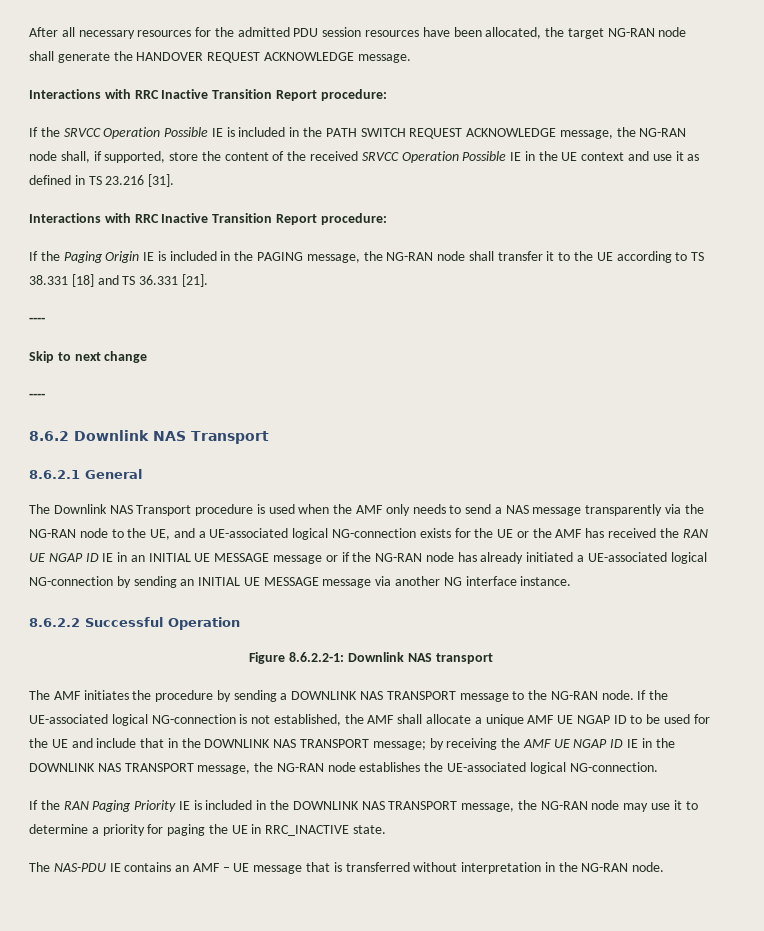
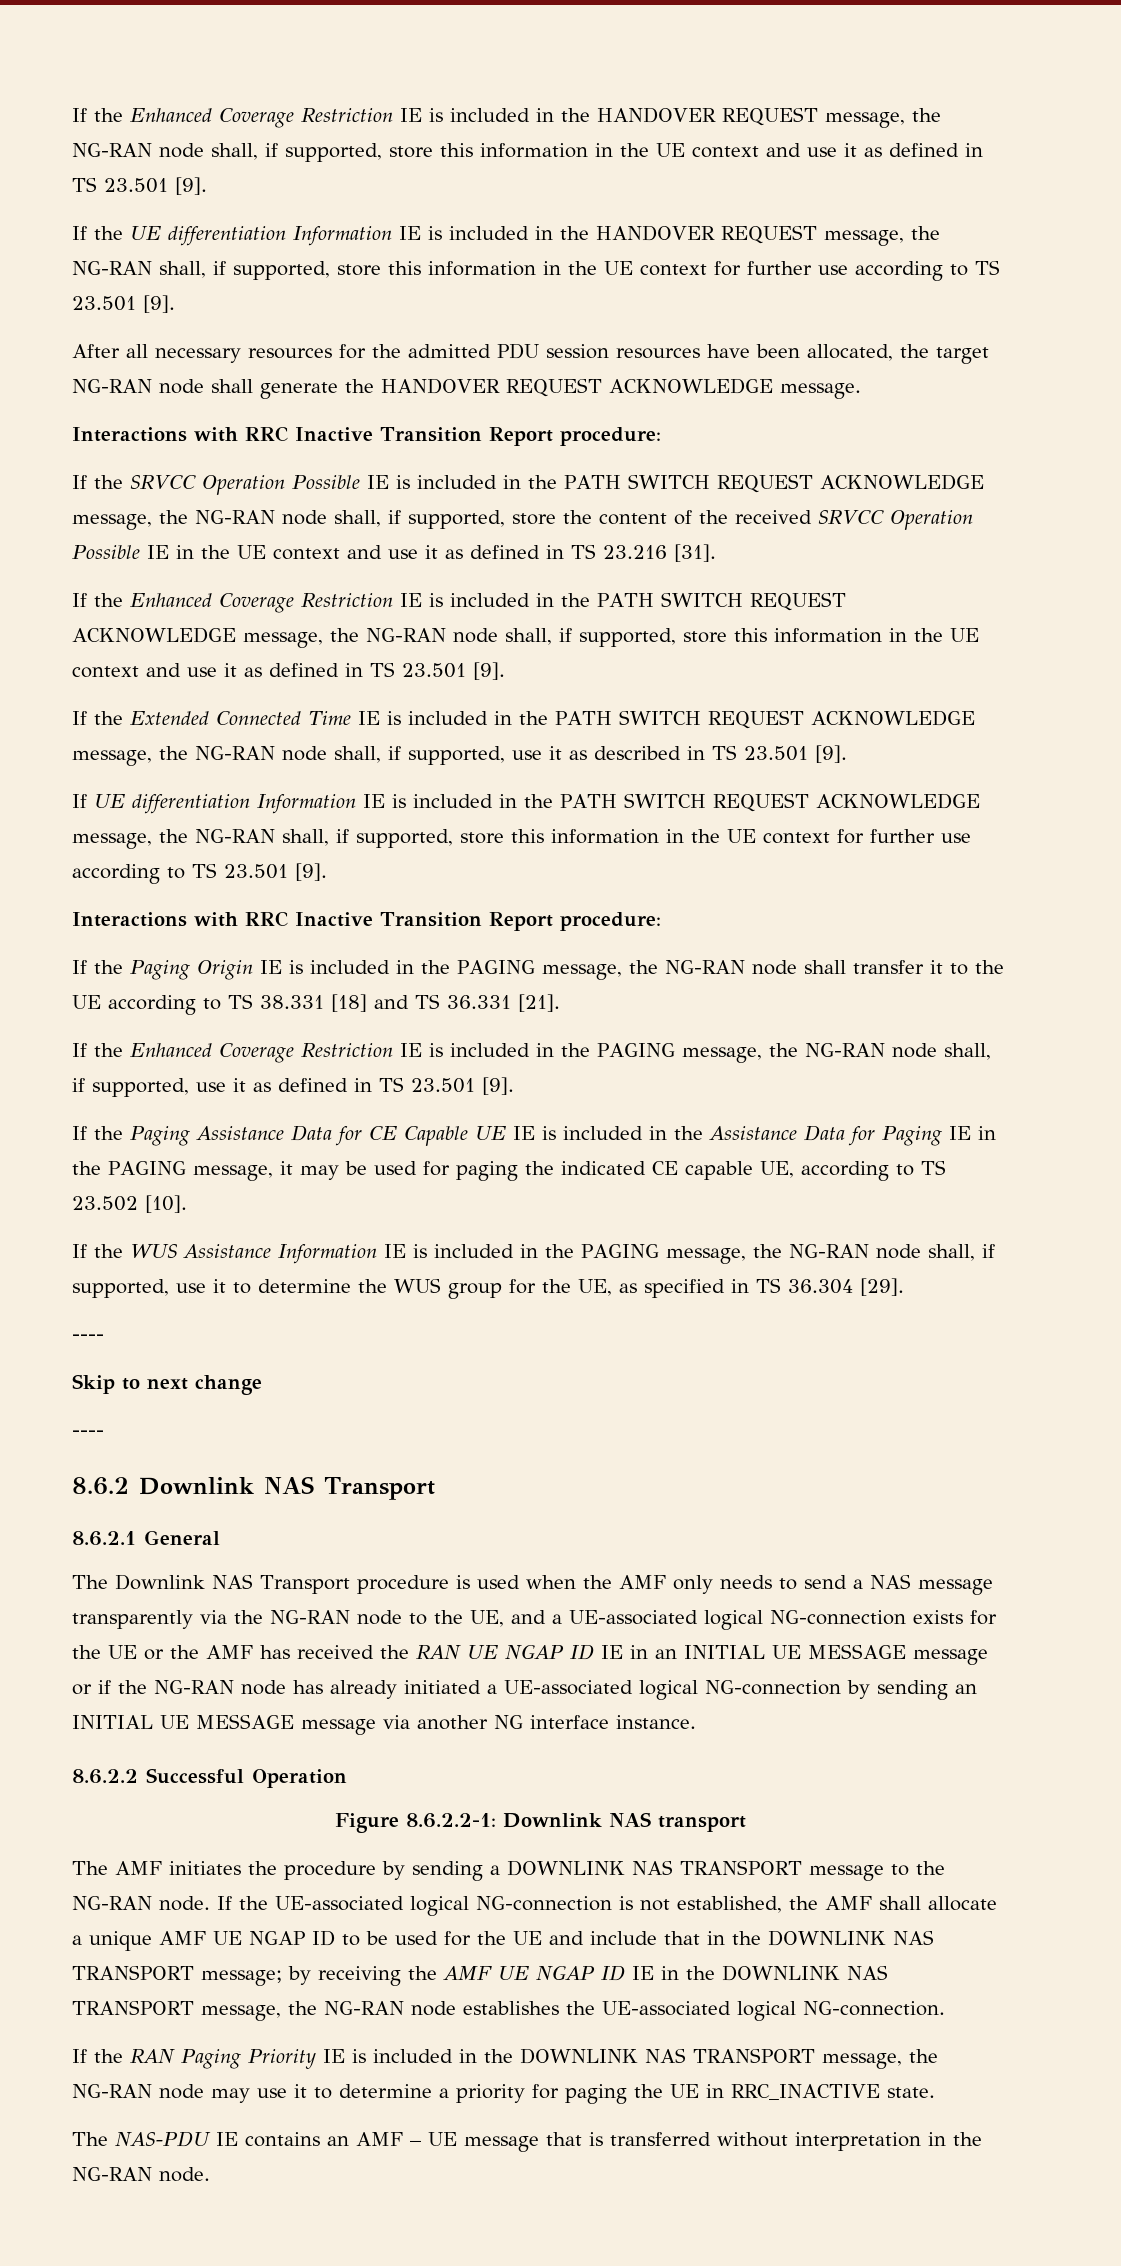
+ If the Enhanced Coverage Restriction IE is included in the HANDOVER REQUEST message, the NG-RAN node shall, if supported, store this information in the UE context and use it as defined in TS 23.501 [9].
+ If the UE differentiation Information IE is included in the HANDOVER REQUEST message, the NG-RAN shall, if supported, store this information in the UE context for further use according to TS 23.501 [9].
+ If the Enhanced Coverage Restriction IE is included in the PATH SWITCH REQUEST ACKNOWLEDGE message, the NG-RAN node shall, if supported, store this information in the UE context and use it as defined in TS 23.501 [9].
+ If the Extended Connected Time IE is included in the PATH SWITCH REQUEST ACKNOWLEDGE message, the NG-RAN node shall, if supported, use it as described in TS 23.501 [9].
+ If UE differentiation Information IE is included in the PATH SWITCH REQUEST ACKNOWLEDGE message, the NG-RAN shall, if supported, store this information in the UE context for further use according to TS 23.501 [9].
+ If the Enhanced Coverage Restriction IE is included in the PAGING message, the NG-RAN node shall, if supported, use it as defined in TS 23.501 [9].
+ If the Paging Assistance Data for CE Capable UE IE is included in the Assistance Data for Paging IE in the PAGING message, it may be used for paging the indicated CE capable UE, according to TS 23.502 [10].
+ If the WUS Assistance Information IE is included in the PAGING message, the NG-RAN node shall, if supported, use it to determine the WUS group for the UE, as specified in TS 36.304 [29].

